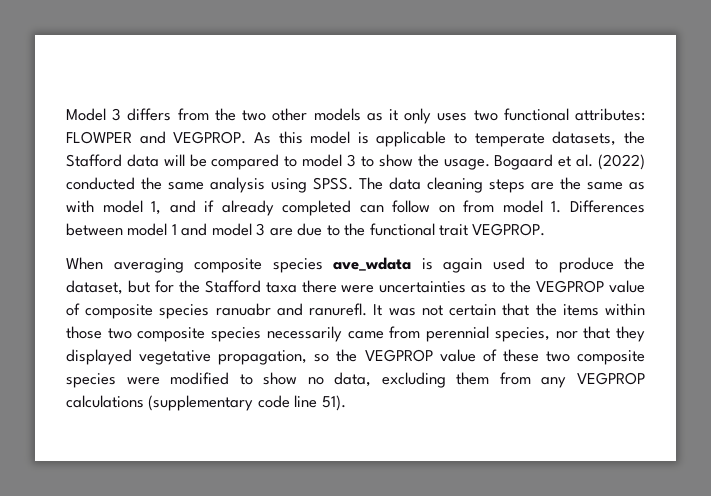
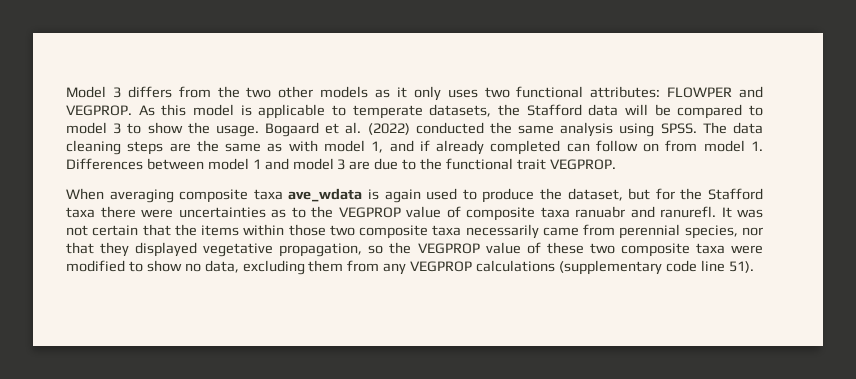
- When averaging composite species ave_wdata is again used to produce the dataset, but for the Stafford taxa there were uncertainties as to the VEGPROP value of composite species ranuabr and ranurefl.
+ When averaging composite taxa ave_wdata is again used to produce the dataset, but for the Stafford taxa there were uncertainties as to the VEGPROP value of composite taxa ranuabr and ranurefl.
- It was not certain that the items within those two composite species necessarily came from perennial species, nor that they displayed vegetative propagation, so the VEGPROP value of these two composite species were modified to show no data, excluding them from any VEGPROP calculations (supplementary code line 51).
+ It was not certain that the items within those two composite taxa necessarily came from perennial species, nor that they displayed vegetative propagation, so the VEGPROP value of these two composite taxa were modified to show no data, excluding them from any VEGPROP calculations (supplementary code line 51).

